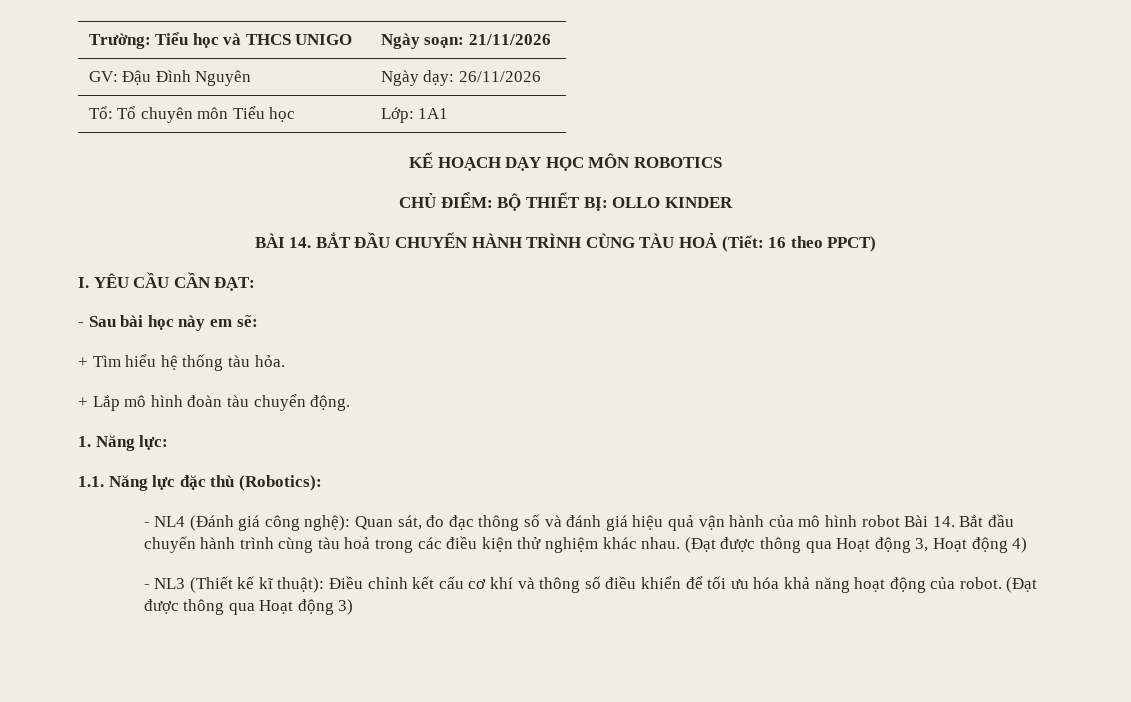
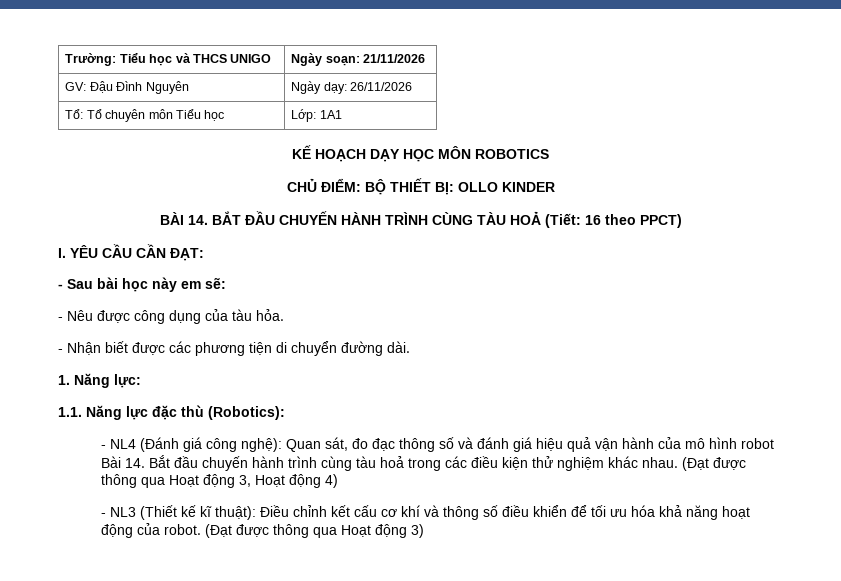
- + Tìm hiểu hệ thống tàu hỏa.
- + Lắp mô hình đoàn tàu chuyển động.
+ - Nêu được công dụng của tàu hỏa.
+ - Nhận biết được các phương tiện di chuyển đường dài.

